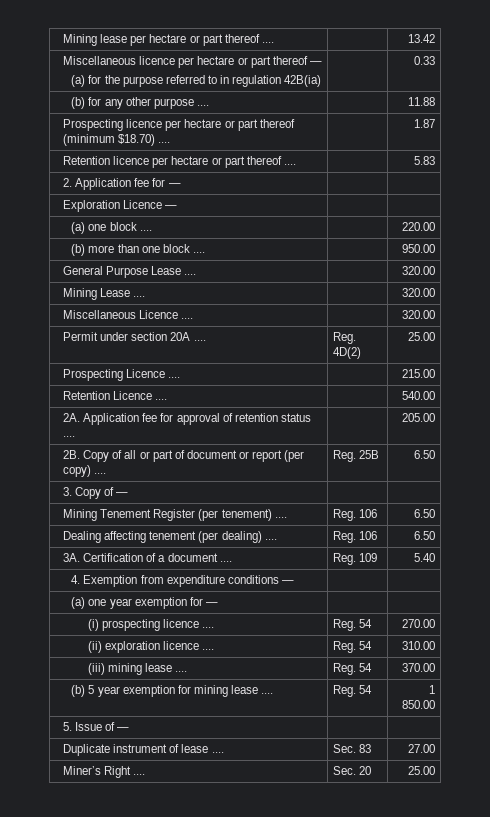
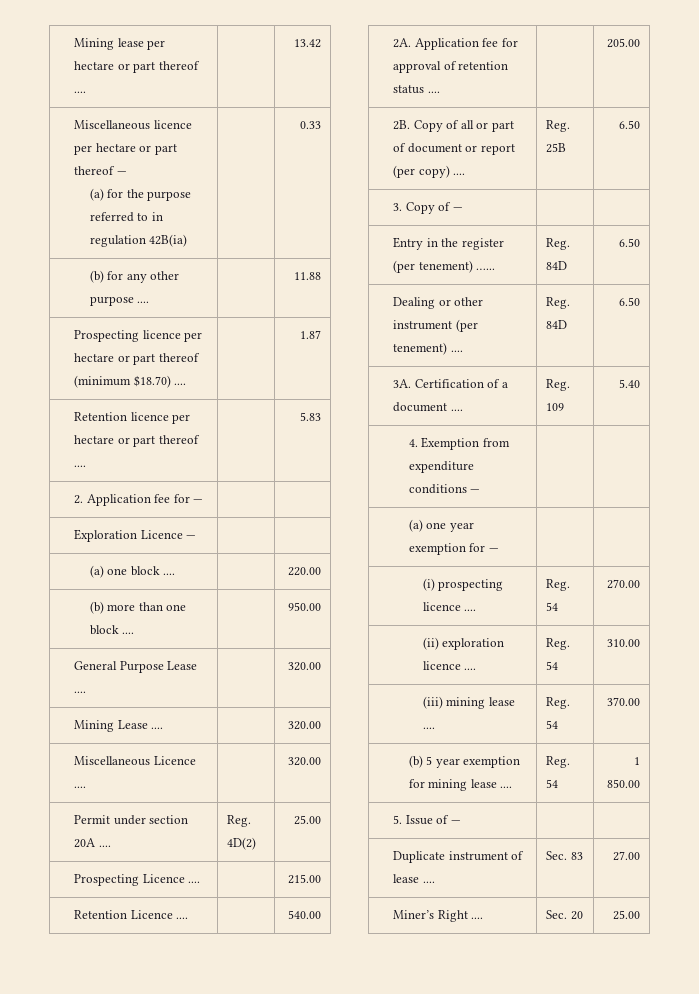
- Mining Tenement Register (per tenement) .... | Reg. 106 | 6.50
- Dealing affecting tenement (per dealing) .... | Reg. 106 | 6.50
+ Entry in the register (per tenement) …... | Reg. 84D | 6.50
+ Dealing or other instrument (per tenement) .... | Reg. 84D | 6.50

